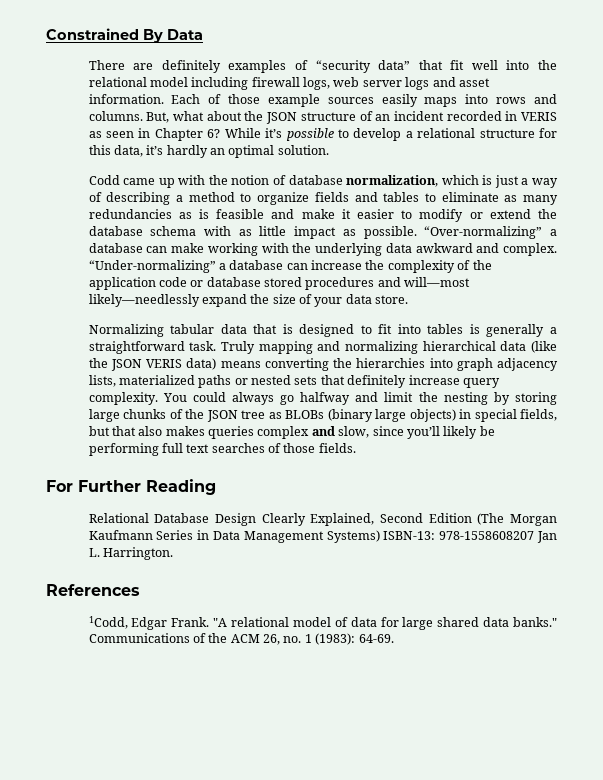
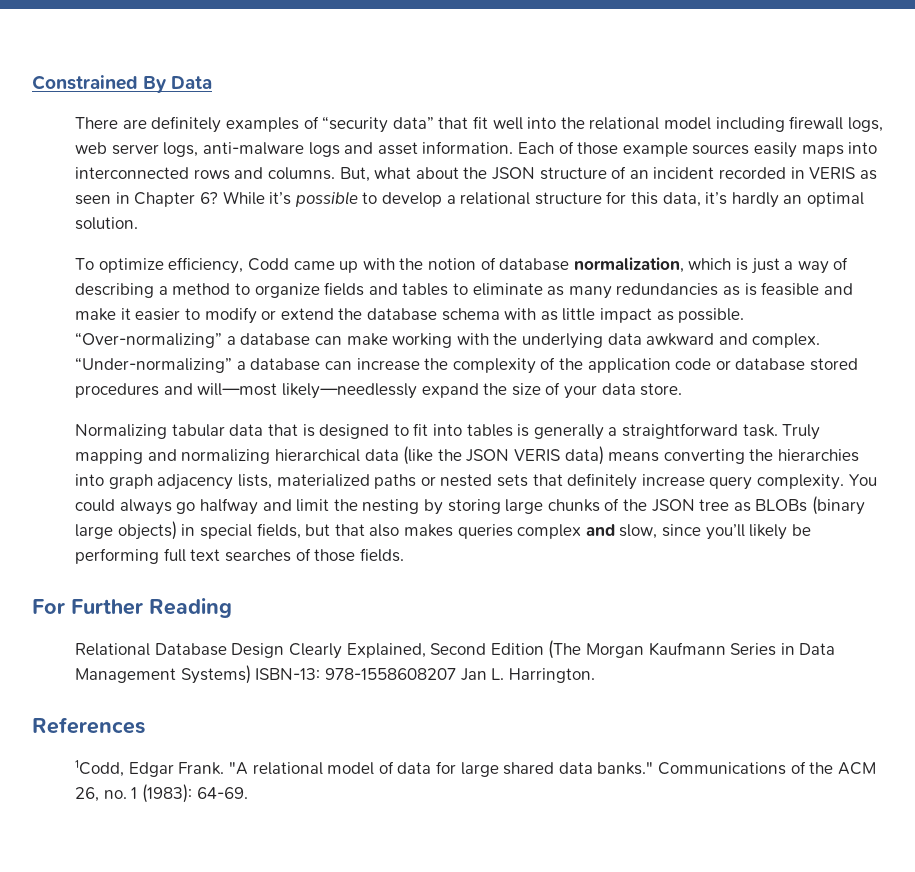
- There are definitely examples of “security data” that fit well into the relational model including firewall logs, web server logs and asset information.
+ There are definitely examples of “security data” that fit well into the relational model including firewall logs, web server logs, anti-malware logs and asset information.
- Each of those example sources easily maps into rows and columns.
+ Each of those example sources easily maps into interconnected rows and columns.
- Codd came up with the notion of database normalization, which is just a way of describing a method to organize fields and tables to eliminate as many redundancies as is feasible and make it easier to modify or extend the database schema with as little impact as possible.
+ To optimize efficiency, Codd came up with the notion of database normalization, which is just a way of describing a method to organize fields and tables to eliminate as many redundancies as is feasible and make it easier to modify or extend the database schema with as little impact as possible.

